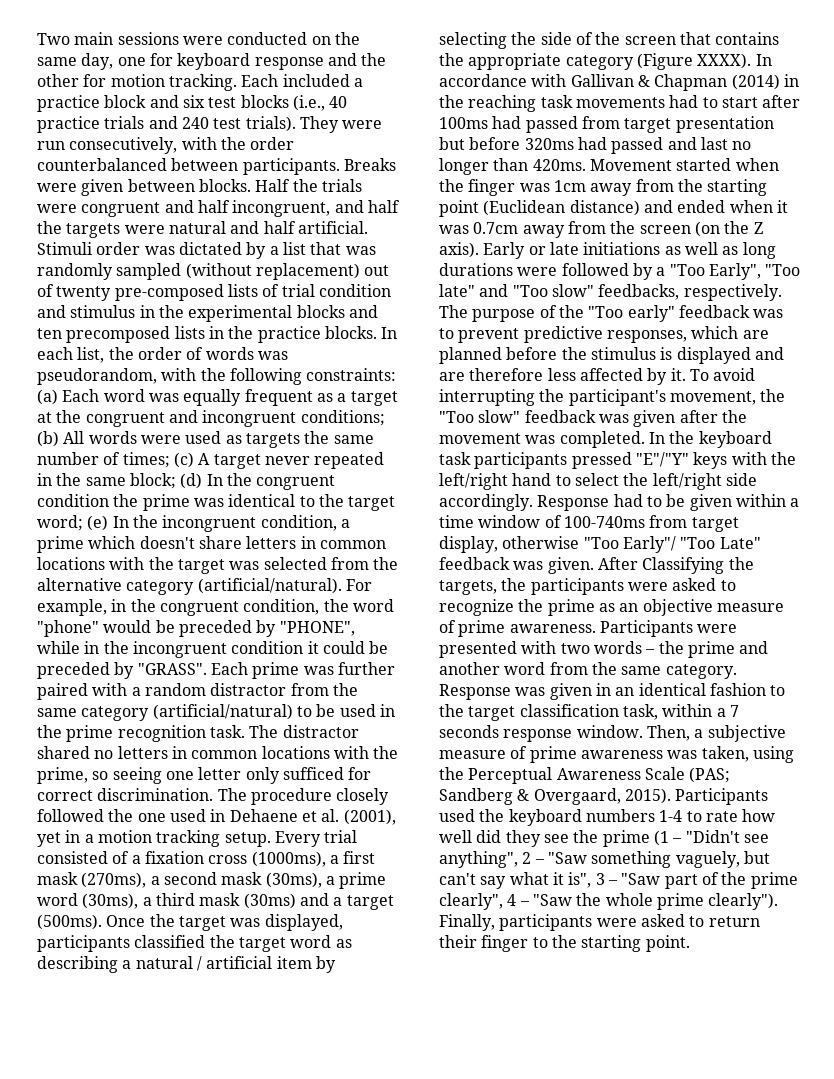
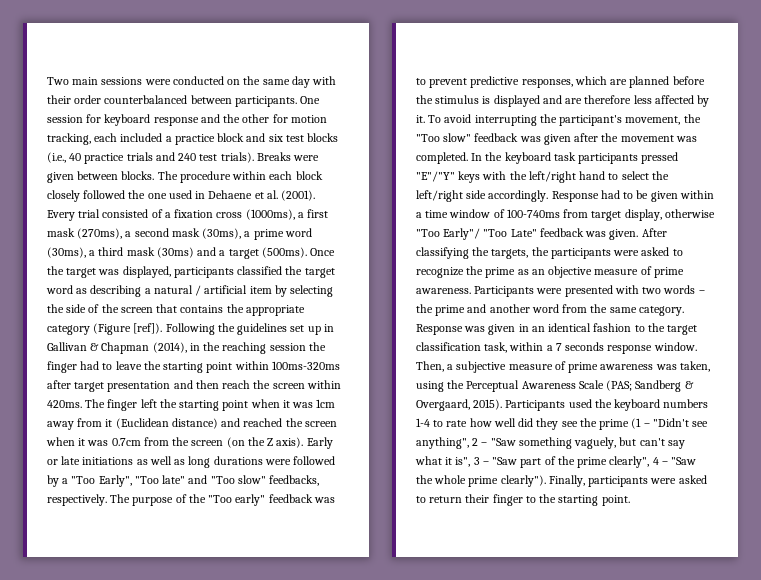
- Two main sessions were conducted on the same day, one for keyboard response and the other for motion tracking. Each included a practice block and six test blocks (i.e., 40 practice trials and 240 test trials).
+ Two main sessions were conducted on the same day with their order counterbalanced between participants. One session for keyboard response and the other for motion tracking, each included a practice block and six test blocks (i.e., 40 practice trials and 240 test trials).
- They were run consecutively, with the order counterbalanced between participants.
- Half the trials were congruent and half incongruent, and half the targets were natural and half artificial. Stimuli order was dictated by a list that was randomly sampled (without replacement) out of twenty pre-composed lists of trial condition and stimulus in the experimental blocks and ten precomposed lists in the practice blocks. In each list, the order of words was pseudorandom, with the following constraints: (a) Each word was equally frequent as a target at the congruent and incongruent conditions; (b) All words were used as targets the same number of times; (c) A target never repeated in the same block; (d) In the congruent condition the prime was identical to the target word; (e) In the incongruent condition, a prime which doesn't share letters in common locations with the target was selected from the alternative category (artificial/natural). For example, in the congruent condition, the word "phone" would be preceded by "PHONE", while in the incongruent condition it could be preceded by "GRASS". Each prime was further paired with a random distractor from the same category (artificial/natural) to be used in the prime recognition task. The distractor shared no letters in common locations with the prime, so seeing one letter only sufficed for correct discrimination. The procedure closely followed the one used in Dehaene et al. (2001), yet in a motion tracking setup.
+ The procedure within each block closely followed the one used in Dehaene et al. (2001).
- Once the target was displayed, participants classified the target word as describing a natural / artificial item by selecting the side of the screen that contains the appropriate category (Figure XXXX). In accordance with Gallivan & Chapman (2014) in the reaching task movements had to start after 100ms had passed from target presentation but before 320ms had passed and last no longer than 420ms. Movement started when the finger was 1cm away from the starting point (Euclidean distance) and ended when it was 0.7cm away from the screen (on the Z axis).
+ Once the target was displayed, participants classified the target word as describing a natural / artificial item by selecting the side of the screen that contains the appropriate category (Figure [ref]). Following the guidelines set up in Gallivan & Chapman (2014), in the reaching session the finger had to leave the starting point within 100ms-320ms after target presentation and then reach the screen within 420ms. The finger left the starting point when it was 1cm away from it (Euclidean distance) and reached the screen when it was 0.7cm from the screen (on the Z axis).
- After Classifying the targets, the participants were asked to recognize the prime as an objective measure of prime awareness.
+ After classifying the targets, the participants were asked to recognize the prime as an objective measure of prime awareness.

